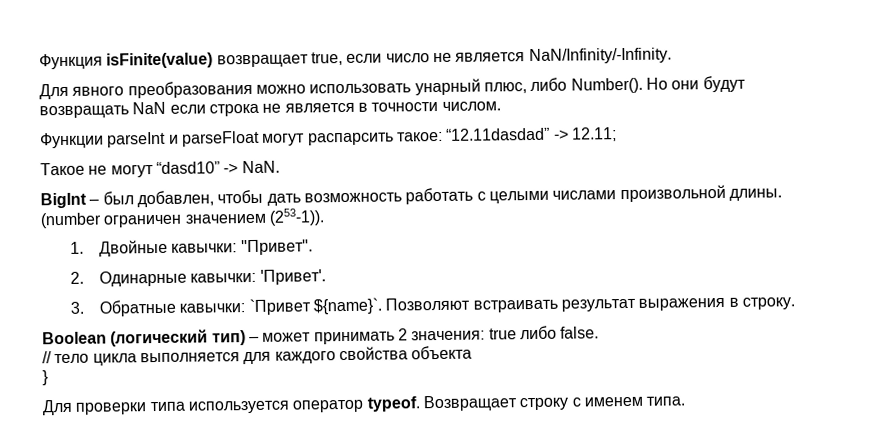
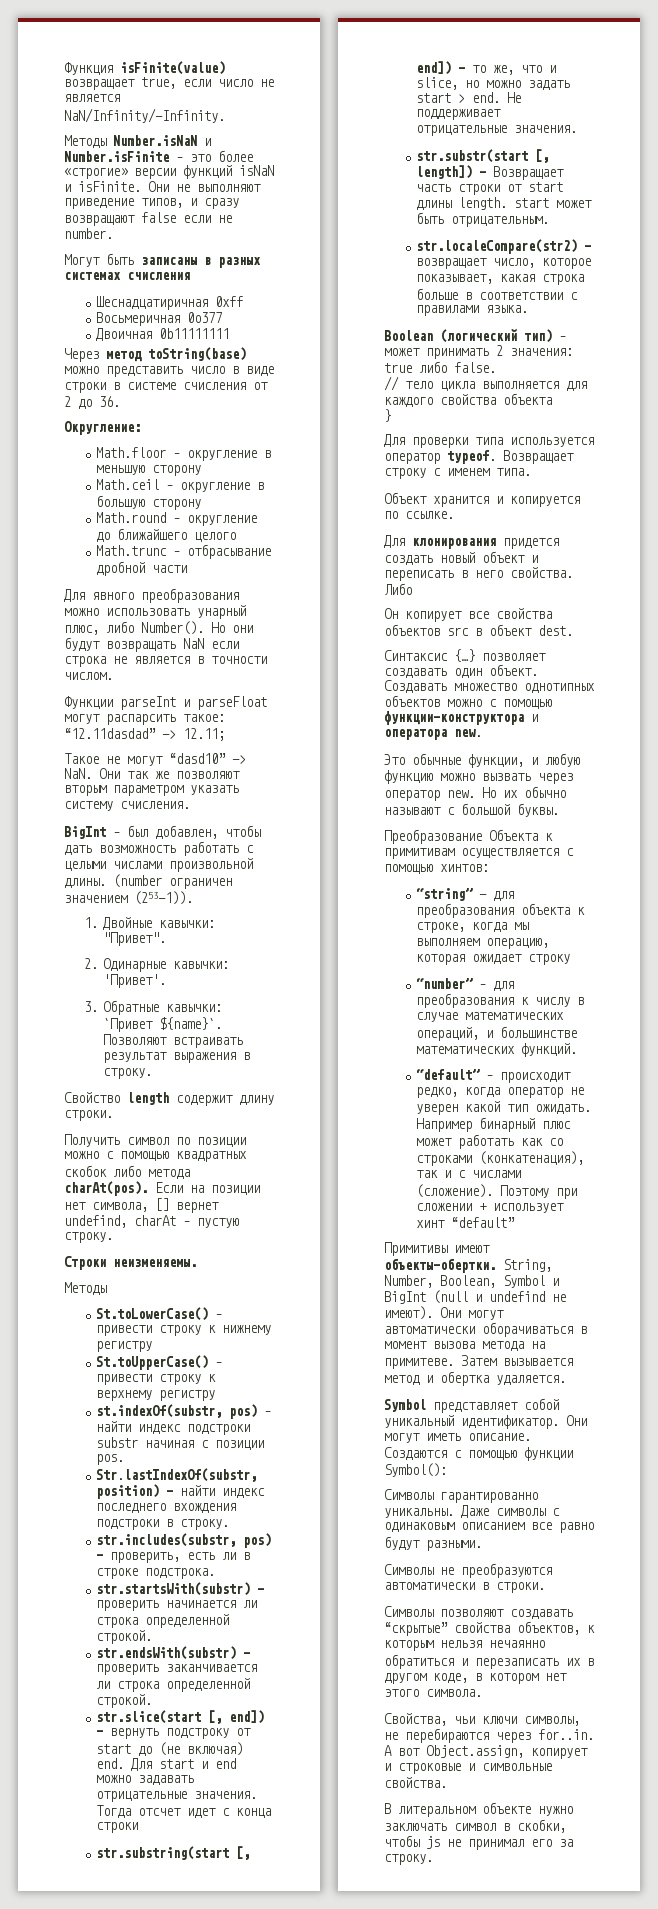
+ Методы Number.isNaN и Number.isFinite – это более «строгие» версии функций isNaN и isFinite. Они не выполняют приведение типов, и сразу возвращают false если не number.
+ Могут быть записаны в разных системах счисления
+ Шеснадцатиричная 0xff
+ Восьмеричная 0o377
+ Двоичная 0b11111111
+ Через метод toString(base) можно представить число в виде строки в системе счисления от 2 до 36.
+ Округление:
+ Math.floor – округление в меньшую сторону
+ Math.ceil – округление в большую сторону
+ Math.round – округление до ближайшего целого
+ Math.trunc – отбрасывание дробной части
- Такое не могут “dasd10” -> NaN.
+ Такое не могут “dasd10” -> NaN. Они так же позволяют вторым параметром указать систему счисления.
+ Свойство length содержит длину строки.
+ Получить символ по позиции можно с помощью квадратных скобок либо метода charAt(pos). Если на позиции нет символа, [] вернет undefind, charAt – пустую строку.
+ Строки неизменяемы.
+ Методы
+ St.toLowerCase() – привести строку к нижнему регистру
+ St.toUpperCase() – привести строку к верхнему регистру
+ st.indexOf(substr, pos) – найти индекс подстроки substr начиная с позиции pos.
+ Str.lastIndexOf(substr, position) – найти индекс последнего вхождения подстроки в строку.
+ str.includes(substr, pos) – проверить, есть ли в строке подстрока.
+ str.startsWith(substr) – проверить начинается ли строка определенной строкой.
+ str.endsWith(substr) - проверить заканчивается ли строка определенной строкой.
+ str.slice(start [, end]) – вернуть подстроку от start до (не включая) end. Для start и end можно задавать отрицательные значения. Тогда отсчет идет с конца строки
+ str.substring(start [, end]) – то же, что и slice, но можно задать start > end. Не поддерживает отрицательные значения.
+ str.substr(start [, length]) - Возвращает часть строки от start длины length. start может быть отрицательным.
+ str.localeCompare(str2) - возвращает число, которое показывает, какая строка больше в соответствии с правилами языка.
+ Объект хранится и копируется по ссылке.
+ Для клонирования придется создать новый объект и переписать в него свойства. Либо
+ Он копирует все свойства объектов src в объект dest.
+ Синтаксис {…} позволяет создавать один объект. Создавать множество однотипных объектов можно с помощью функции-конструктора и оператора new.
+ Это обычные функции, и любую функцию можно вызвать через оператор new. Но их обычно называют с большой буквы.
+ Преобразование Объекта к примитивам осуществляется с помощью хинтов:
+ “string” - для преобразования объекта к строке, когда мы выполняем операцию, которая ожидает строку
+ “number” – для преобразования к числу в случае математических операций, и большинстве математических функций.
+ “default” – происходит редко, когда оператор не уверен какой тип ожидать. Например бинарный плюс может работать как со строками (конкатенация), так и с числами (сложение). Поэтому при сложении + использует хинт “default”
+ Примитивы имеют объекты-обертки. String, Number, Boolean, Symbol и BigInt (null и undefind не имеют). Они могут автоматически оборачиваться в момент вызова метода на примитеве. Затем вызывается метод и обертка удаляется.
+ Symbol представляет собой уникальный идентификатор. Они могут иметь описание. Создаются с помощью функции Symbol():
+ Символы гарантированно уникальны. Даже символы с одинаковым описанием все равно будут разными.
+ Символы не преобразуются автоматически в строки.
+ Символы позволяют создавать “скрытые” свойства объектов, к которым нельзя нечаянно обратиться и перезаписать их в другом коде, в котором нет этого символа.
+ Свойства, чьи ключи символы, не перебираются через for..in. А вот Object.assign, копирует и строковые и символьные свойства.
+ В литеральном объекте нужно заключать символ в скобки, чтобы js не принимал его за строку.

